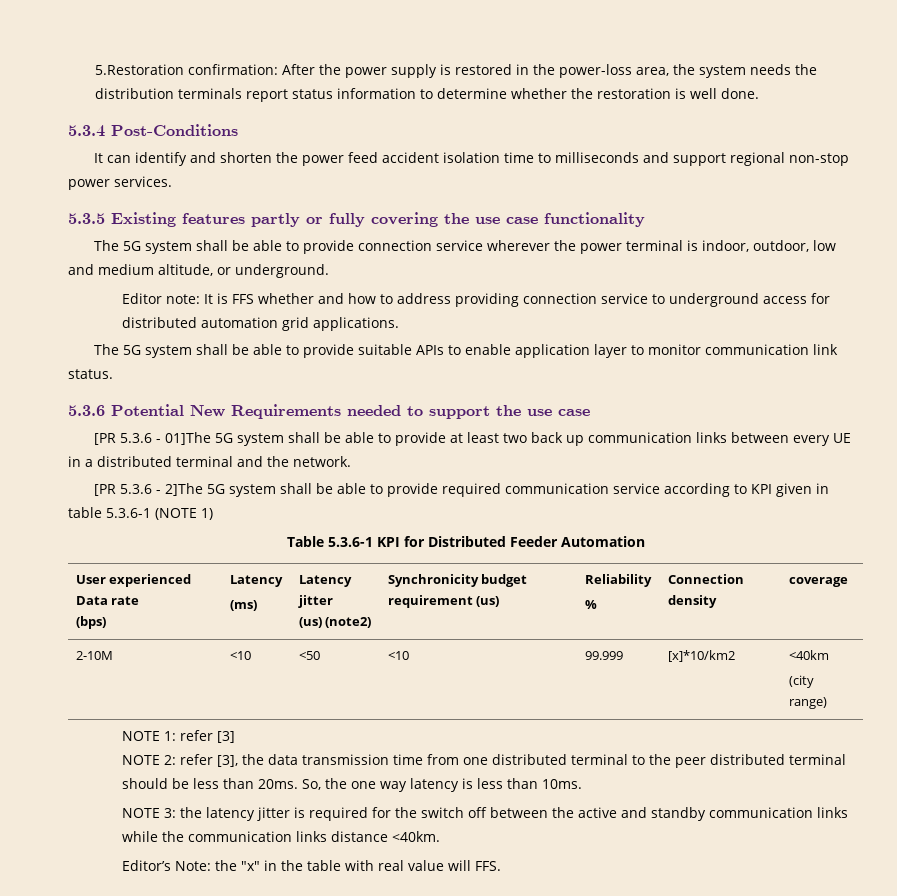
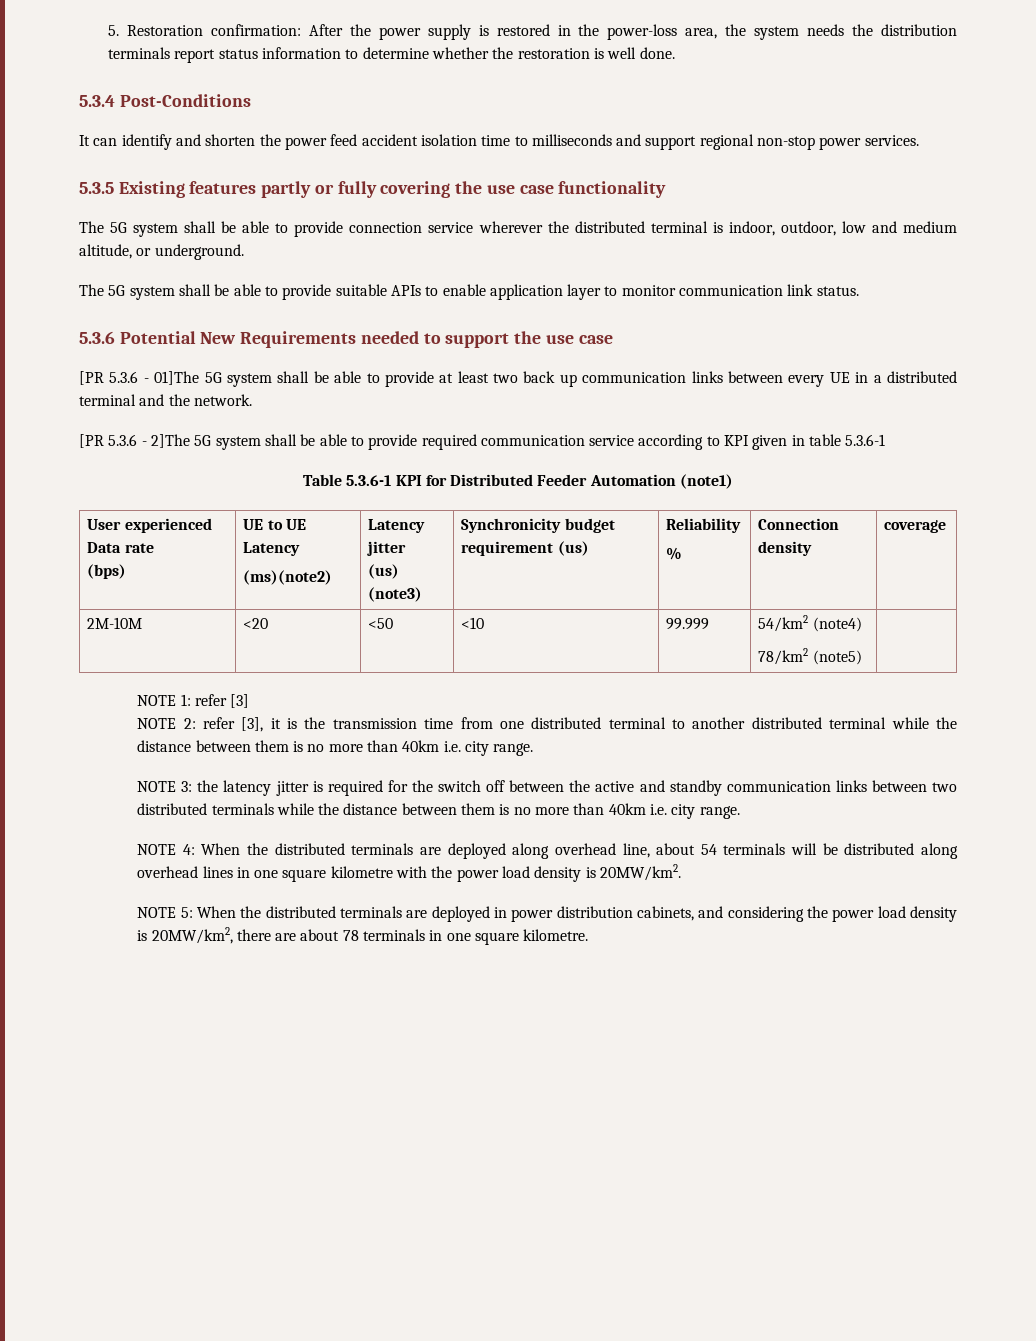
- 5.Restoration confirmation: After the power supply is restored in the power-loss area, the system needs the distribution terminals report status information to determine whether the restoration is well done.
+ 5. Restoration confirmation: After the power supply is restored in the power-loss area, the system needs the distribution terminals report status information to determine whether the restoration is well done.
- The 5G system shall be able to provide connection service wherever the power terminal is indoor, outdoor, low and medium altitude, or underground.
+ The 5G system shall be able to provide connection service wherever the distributed terminal is indoor, outdoor, low and medium altitude, or underground.
- Editor note: It is FFS whether and how to address providing connection service to underground access for distributed automation grid applications.
- [PR 5.3.6 - 2]The 5G system shall be able to provide required communication service according to KPI given in table 5.3.6-1 (NOTE 1)
+ [PR 5.3.6 - 2]The 5G system shall be able to provide required communication service according to KPI given in table 5.3.6-1
- Table 5.3.6-1 KPI for Distributed Feeder Automation
+ Table 5.3.6-1 KPI for Distributed Feeder Automation (note1)
  User experienced Data rate
- (bps) | Latency
- (ms) | Latency jitter
- (us) (note2) | Synchronicity budget requirement (us) | Reliability
+ (bps) | UE to UE Latency
+ (ms)(note2) | Latency jitter
+ (us) (note3) | Synchronicity budget requirement (us) | Reliability
- 2-10M | <10 | <50 | <10 | 99.999 | [x]*10/km2 | <40km
- (city range)
+ 2M-10M | <20 | <50 | <10 | 99.999 | 54/km2 (note4)
+ 78/km2 (note5) |
- NOTE 2: refer [3], the data transmission time from one distributed terminal to the peer distributed terminal should be less than 20ms. So, the one way latency is less than 10ms.
+ NOTE 2: refer [3], it is the transmission time from one distributed terminal to another distributed terminal while the distance between them is no more than 40km i.e. city range.
- NOTE 3: the latency jitter is required for the switch off between the active and standby communication links while the communication links distance <40km.
- Editor’s Note: the "x" in the table with real value will FFS.
+ NOTE 3: the latency jitter is required for the switch off between the active and standby communication links between two distributed terminals while the distance between them is no more than 40km i.e. city range.
+ NOTE 4: When the distributed terminals are deployed along overhead line, about 54 terminals will be distributed along overhead lines in one square kilometre with the power load density is 20MW/km2.
+ NOTE 5: When the distributed terminals are deployed in power distribution cabinets, and considering the power load density is 20MW/km2, there are about 78 terminals in one square kilometre.

